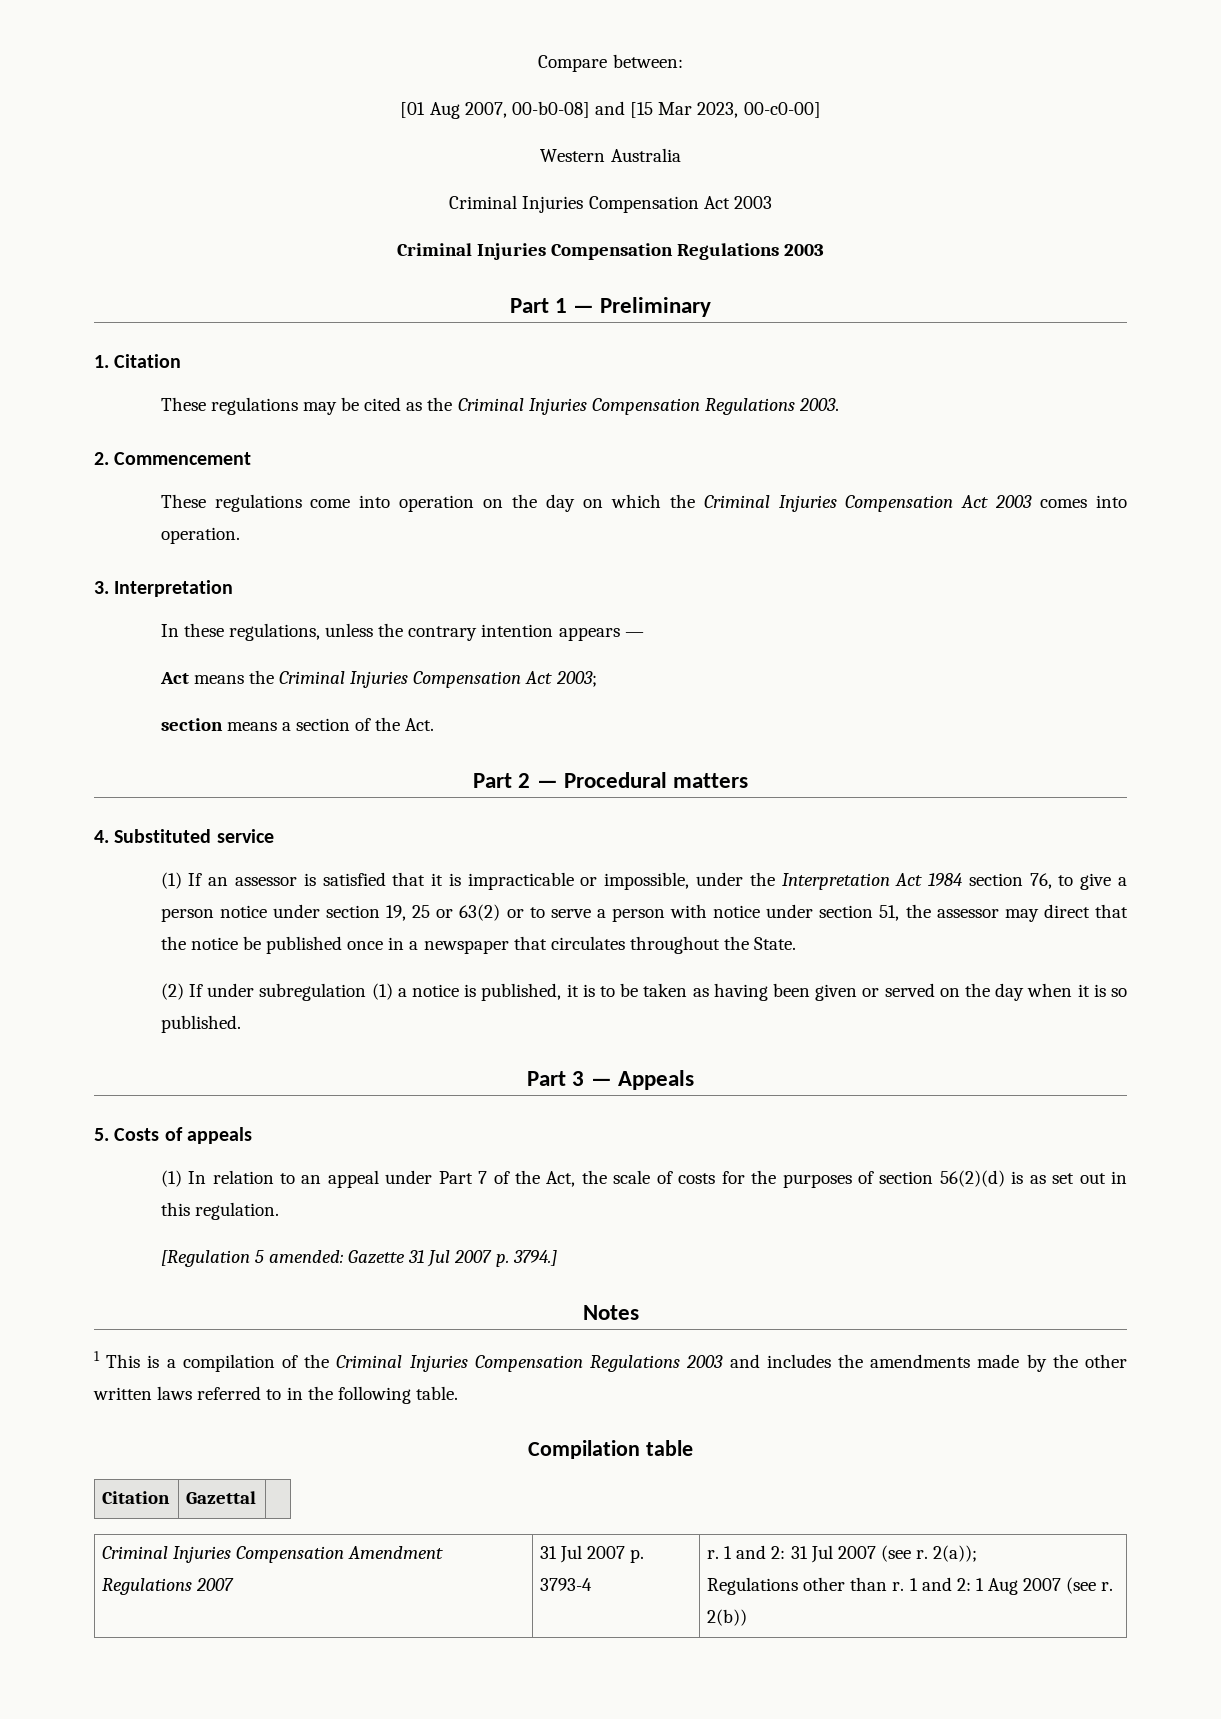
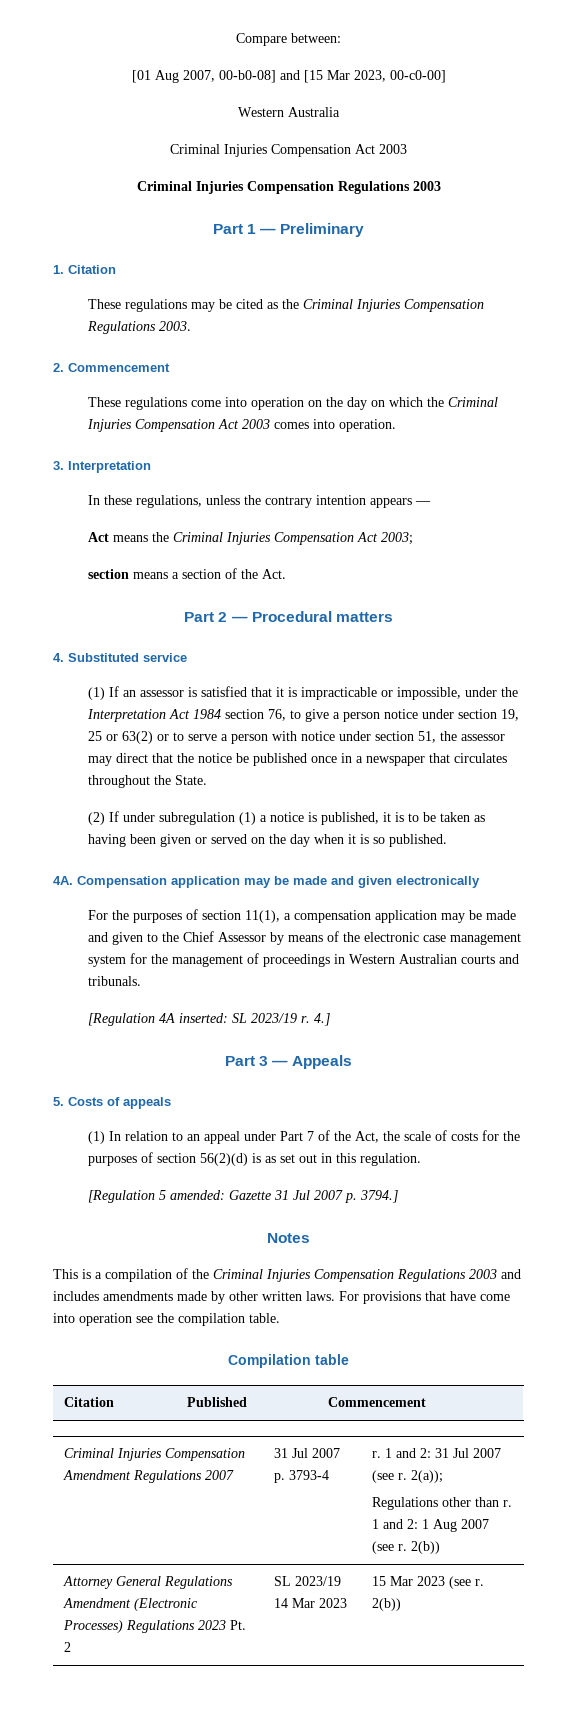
+ 4A. Compensation application may be made and given electronically
+ For the purposes of section 11(1), a compensation application may be made and given to the Chief Assessor by means of the electronic case management system for the management of proceedings in Western Australian courts and tribunals.
+ [Regulation 4A inserted: SL 2023/19 r. 4.]
- 1 This is a compilation of the Criminal Injuries Compensation Regulations 2003 and includes the amendments made by the other written laws referred to in the following table.
+ This is a compilation of the Criminal Injuries Compensation Regulations 2003 and includes amendments made by other written laws. For provisions that have come into operation see the compilation table.
- Citation | Gazettal |
+ Citation | Published | Commencement
+ Attorney General Regulations Amendment (Electronic Processes) Regulations 2023 Pt. 2 | SL 2023/19 14 Mar 2023 | 15 Mar 2023 (see r. 2(b))

